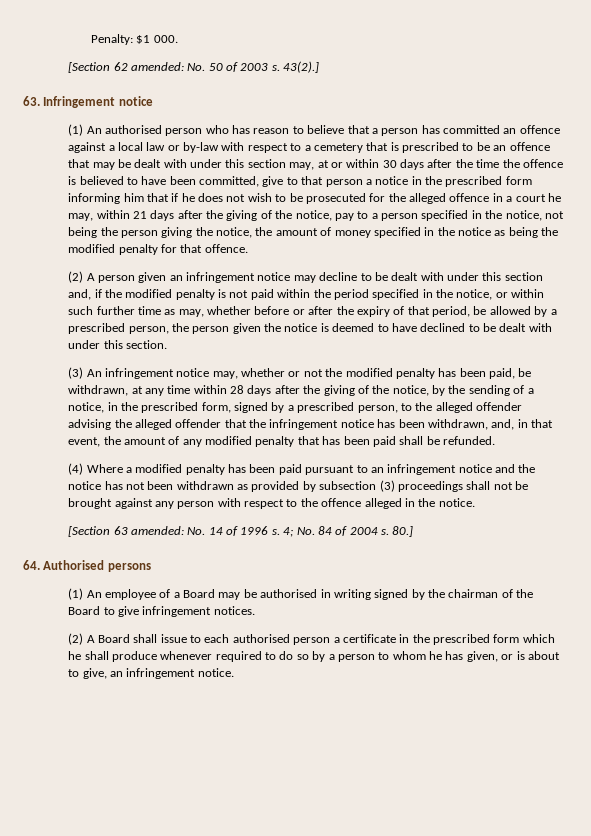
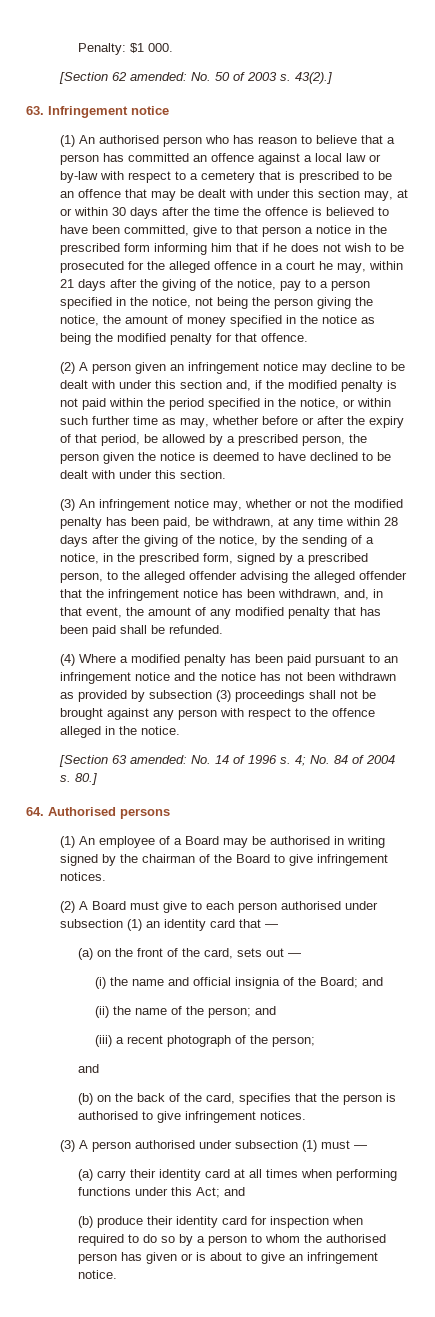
- (2) A Board shall issue to each authorised person a certificate in the prescribed form which he shall produce whenever required to do so by a person to whom he has given, or is about to give, an infringement notice.
+ (2) A Board must give to each person authorised under subsection (1) an identity card that —
+ (a) on the front of the card, sets out —
+ (i) the name and official insignia of the Board; and
+ (ii) the name of the person; and
+ (iii) a recent photograph of the person;
+ and
+ (b) on the back of the card, specifies that the person is authorised to give infringement notices.
+ (3) A person authorised under subsection (1) must —
+ (a) carry their identity card at all times when performing functions under this Act; and
+ (b) produce their identity card for inspection when required to do so by a person to whom the authorised person has given or is about to give an infringement notice.

